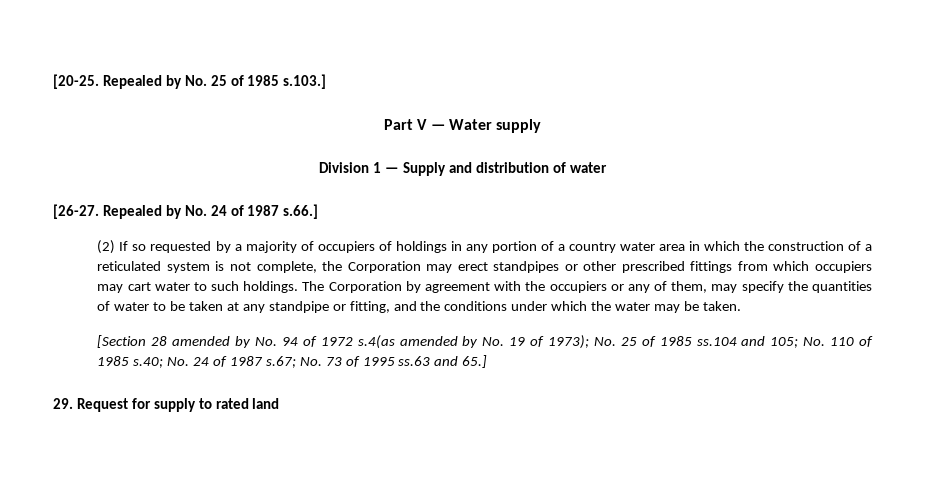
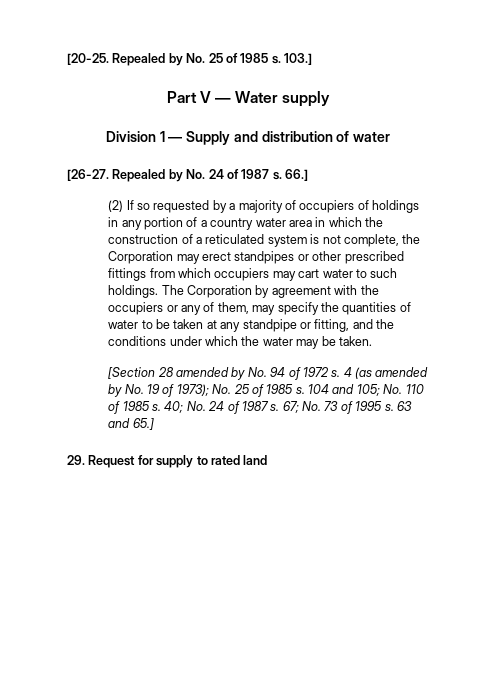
- Repealed by No. 25 of 1985 s.103.]
+ Repealed by No. 25 of 1985 s. 103.]
- Repealed by No. 24 of 1987 s.66.]
+ Repealed by No. 24 of 1987 s. 66.]
- [Section 28 amended by No. 94 of 1972 s.4(as amended by No. 19 of 1973); No. 25 of 1985 ss.104 and 105; No. 110 of 1985 s.40; No. 24 of 1987 s.67; No. 73 of 1995 ss.63 and 65.]
+ [Section 28 amended by No. 94 of 1972 s. 4 (as amended by No. 19 of 1973); No. 25 of 1985 s. 104 and 105; No. 110 of 1985 s. 40; No. 24 of 1987 s. 67; No. 73 of 1995 s. 63 and 65.]

